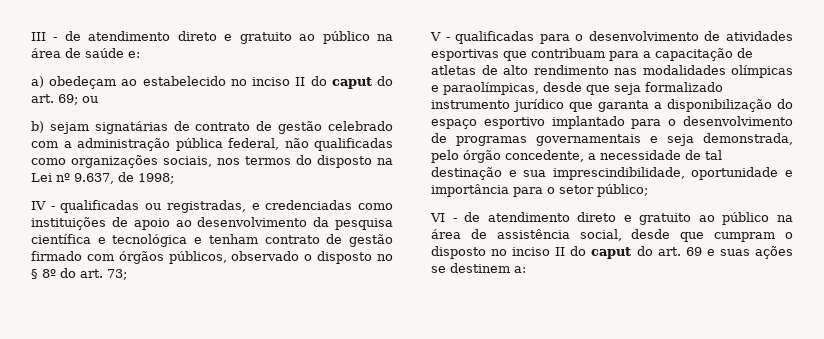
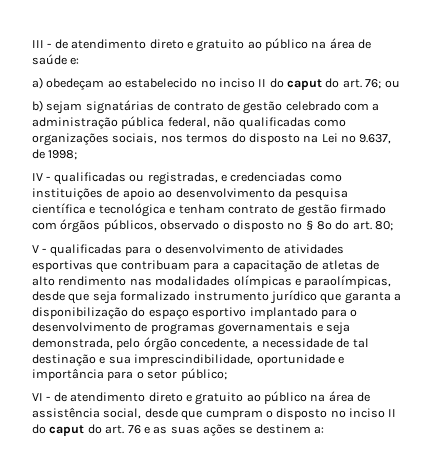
- a) obedeçam ao estabelecido no inciso II do caput do art. 69; ou
+ a) obedeçam ao estabelecido no inciso II do caput do art. 76; ou
- IV - qualificadas ou registradas, e credenciadas como instituições de apoio ao desenvolvimento da pesquisa científica e tecnológica e tenham contrato de gestão firmado com órgãos públicos, observado o disposto no § 8º do art. 73;
+ IV - qualificadas ou registradas, e credenciadas como instituições de apoio ao desenvolvimento da pesquisa científica e tecnológica e tenham contrato de gestão firmado com órgãos públicos, observado o disposto no § 8º do art. 80;
- VI - de atendimento direto e gratuito ao público na área de assistência social, desde que cumpram o disposto no inciso II do caput do art. 69 e suas ações se destinem a:
+ VI - de atendimento direto e gratuito ao público na área de assistência social, desde que cumpram o disposto no inciso II do caput do art. 76 e as suas ações se destinem a:

